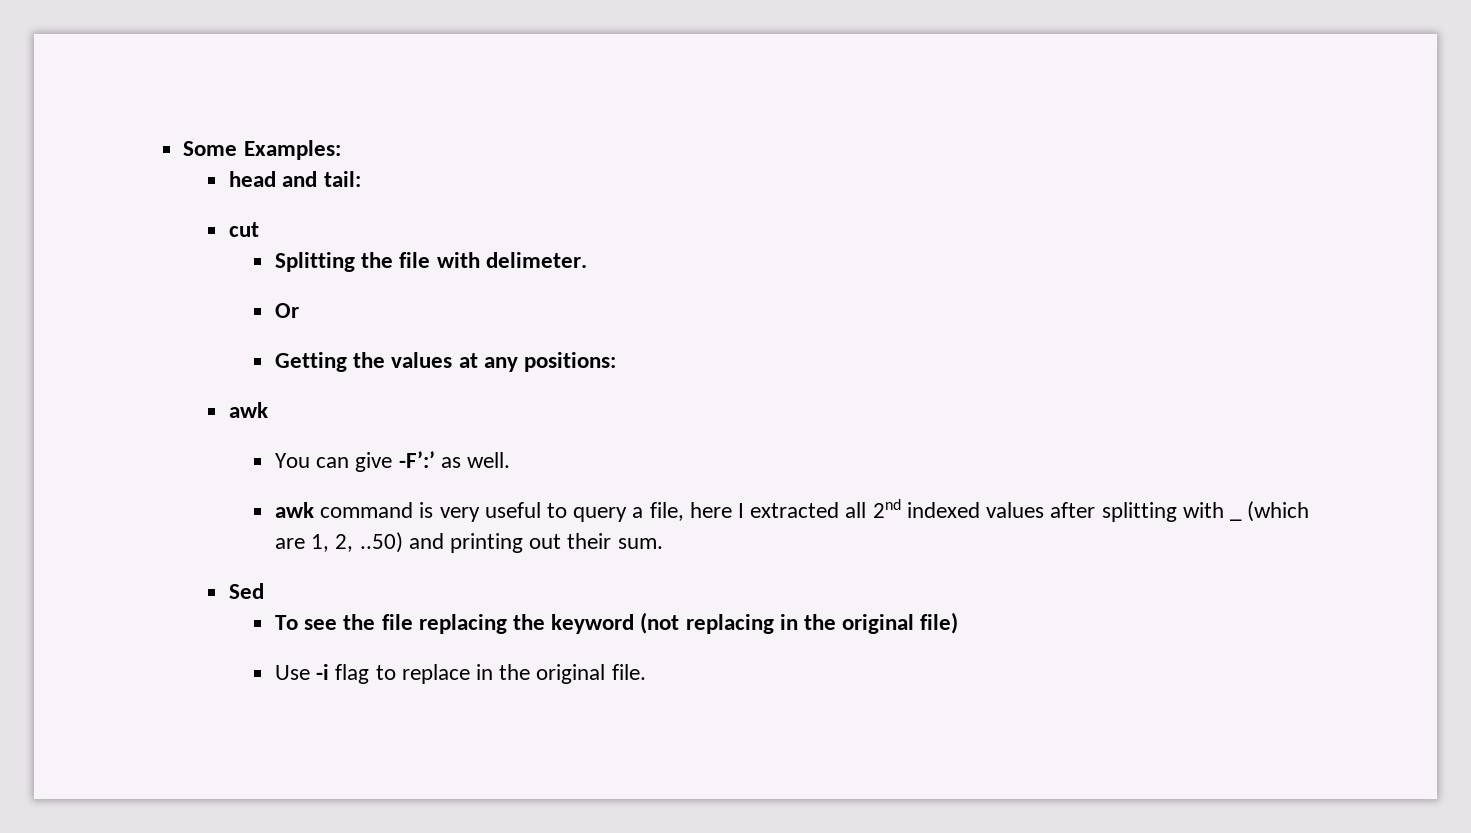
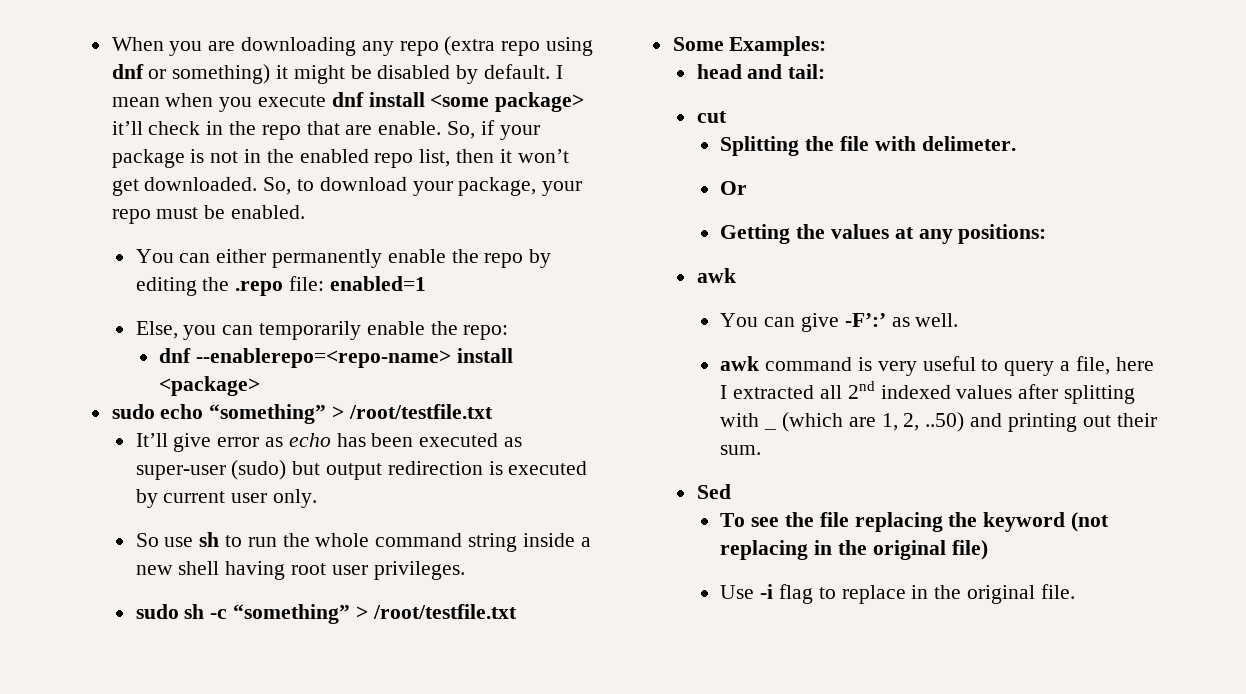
+ When you are downloading any repo (extra repo using dnf or something) it might be disabled by default. I mean when you execute dnf install <some package> it’ll check in the repo that are enable. So, if your package is not in the enabled repo list, then it won’t get downloaded. So, to download your package, your repo must be enabled.
+ You can either permanently enable the repo by editing the .repo file: enabled=1
+ Else, you can temporarily enable the repo:
+ dnf --enablerepo=<repo-name> install <package>
+ sudo echo “something” > /root/testfile.txt
+ It’ll give error as echo has been executed as super-user (sudo) but output redirection is executed by current user only.
+ So use sh to run the whole command string inside a new shell having root user privileges.
+ sudo sh -c “something” > /root/testfile.txt

